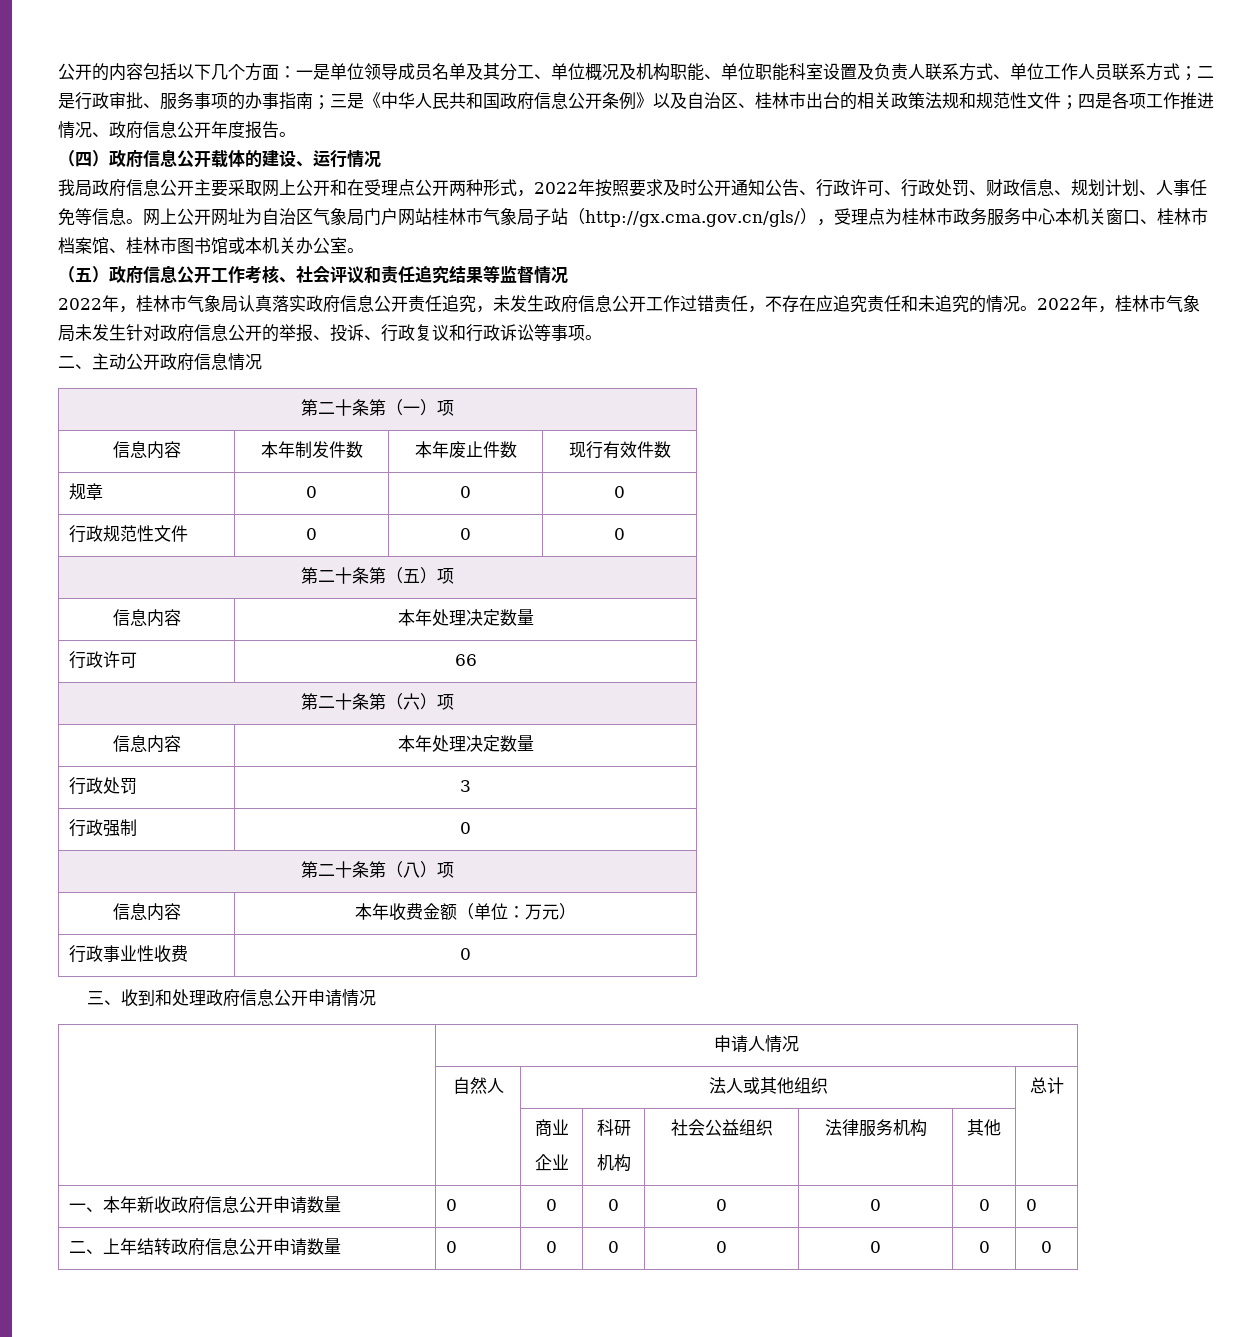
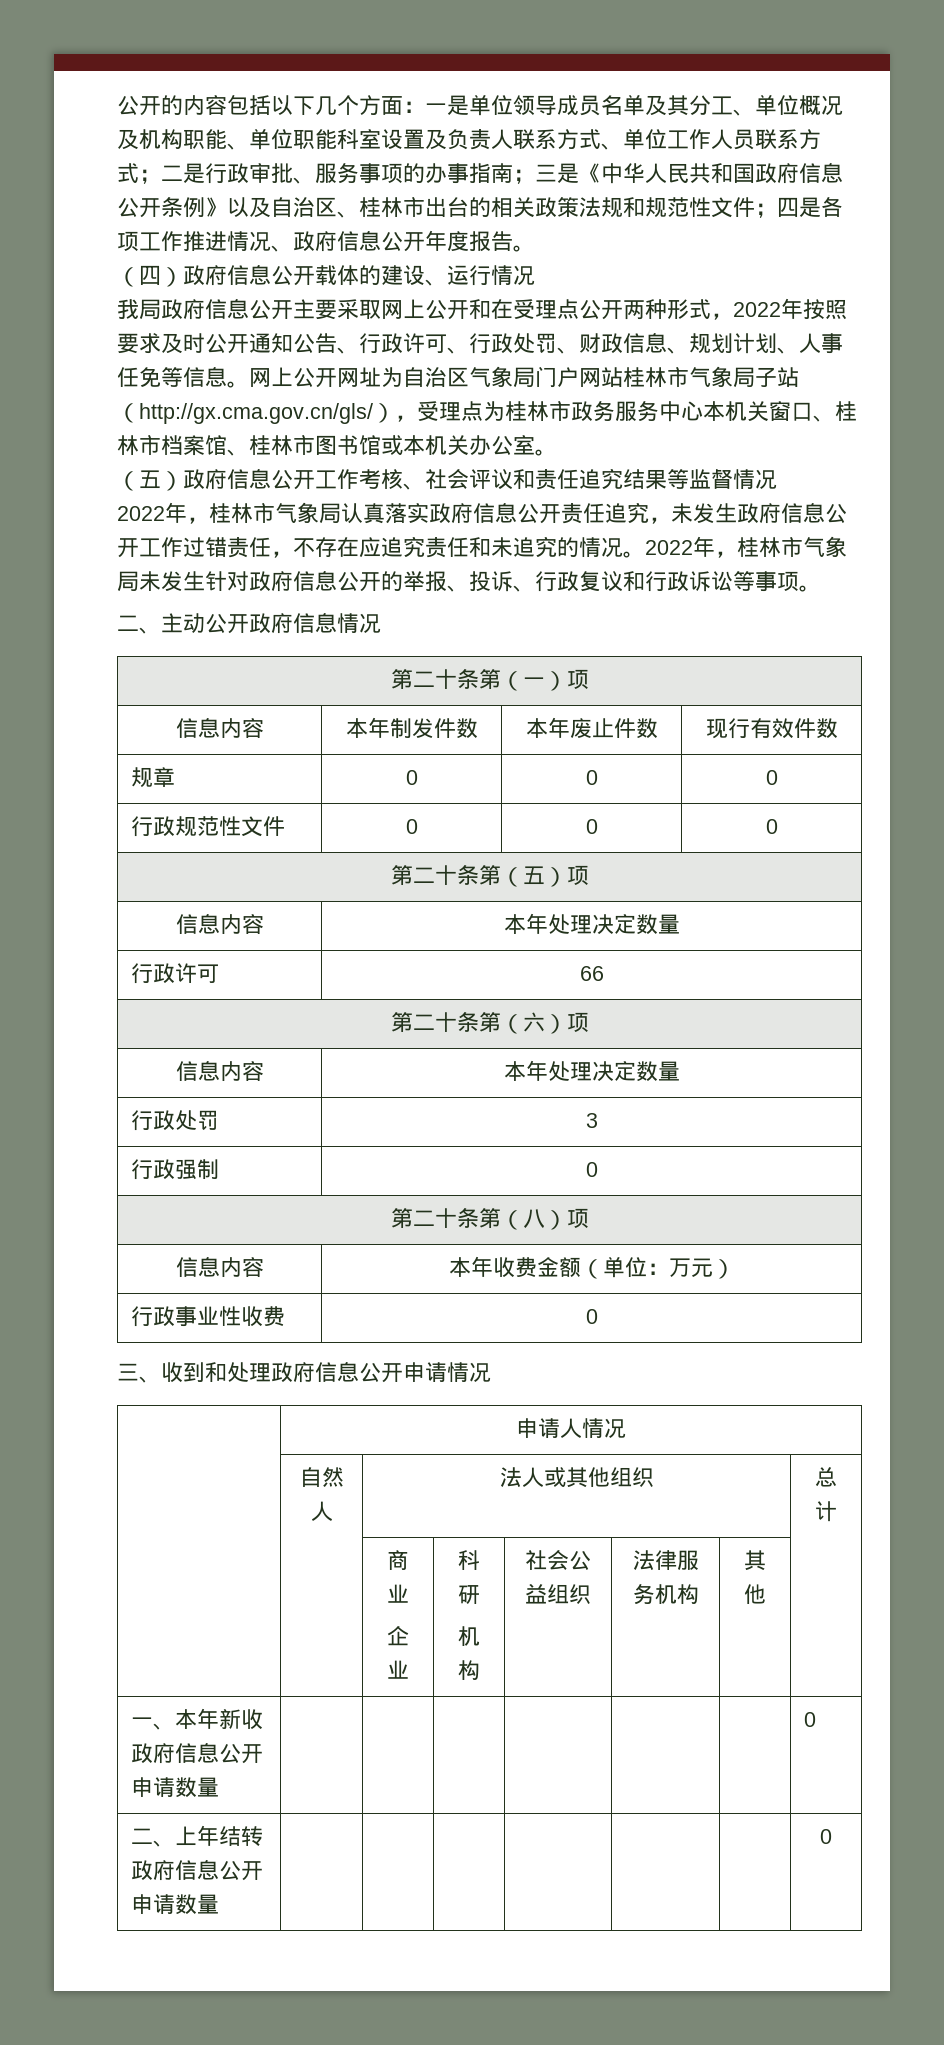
- 一、本年新收政府信息公开申请数量 | 0 | 0 | 0 | 0 | 0 | 0 | 0
+ 一、本年新收政府信息公开申请数量 | | | | | | | 0
- 二、上年结转政府信息公开申请数量 | 0 | 0 | 0 | 0 | 0 | 0 | 0
+ 二、上年结转政府信息公开申请数量 | | | | | | | 0

